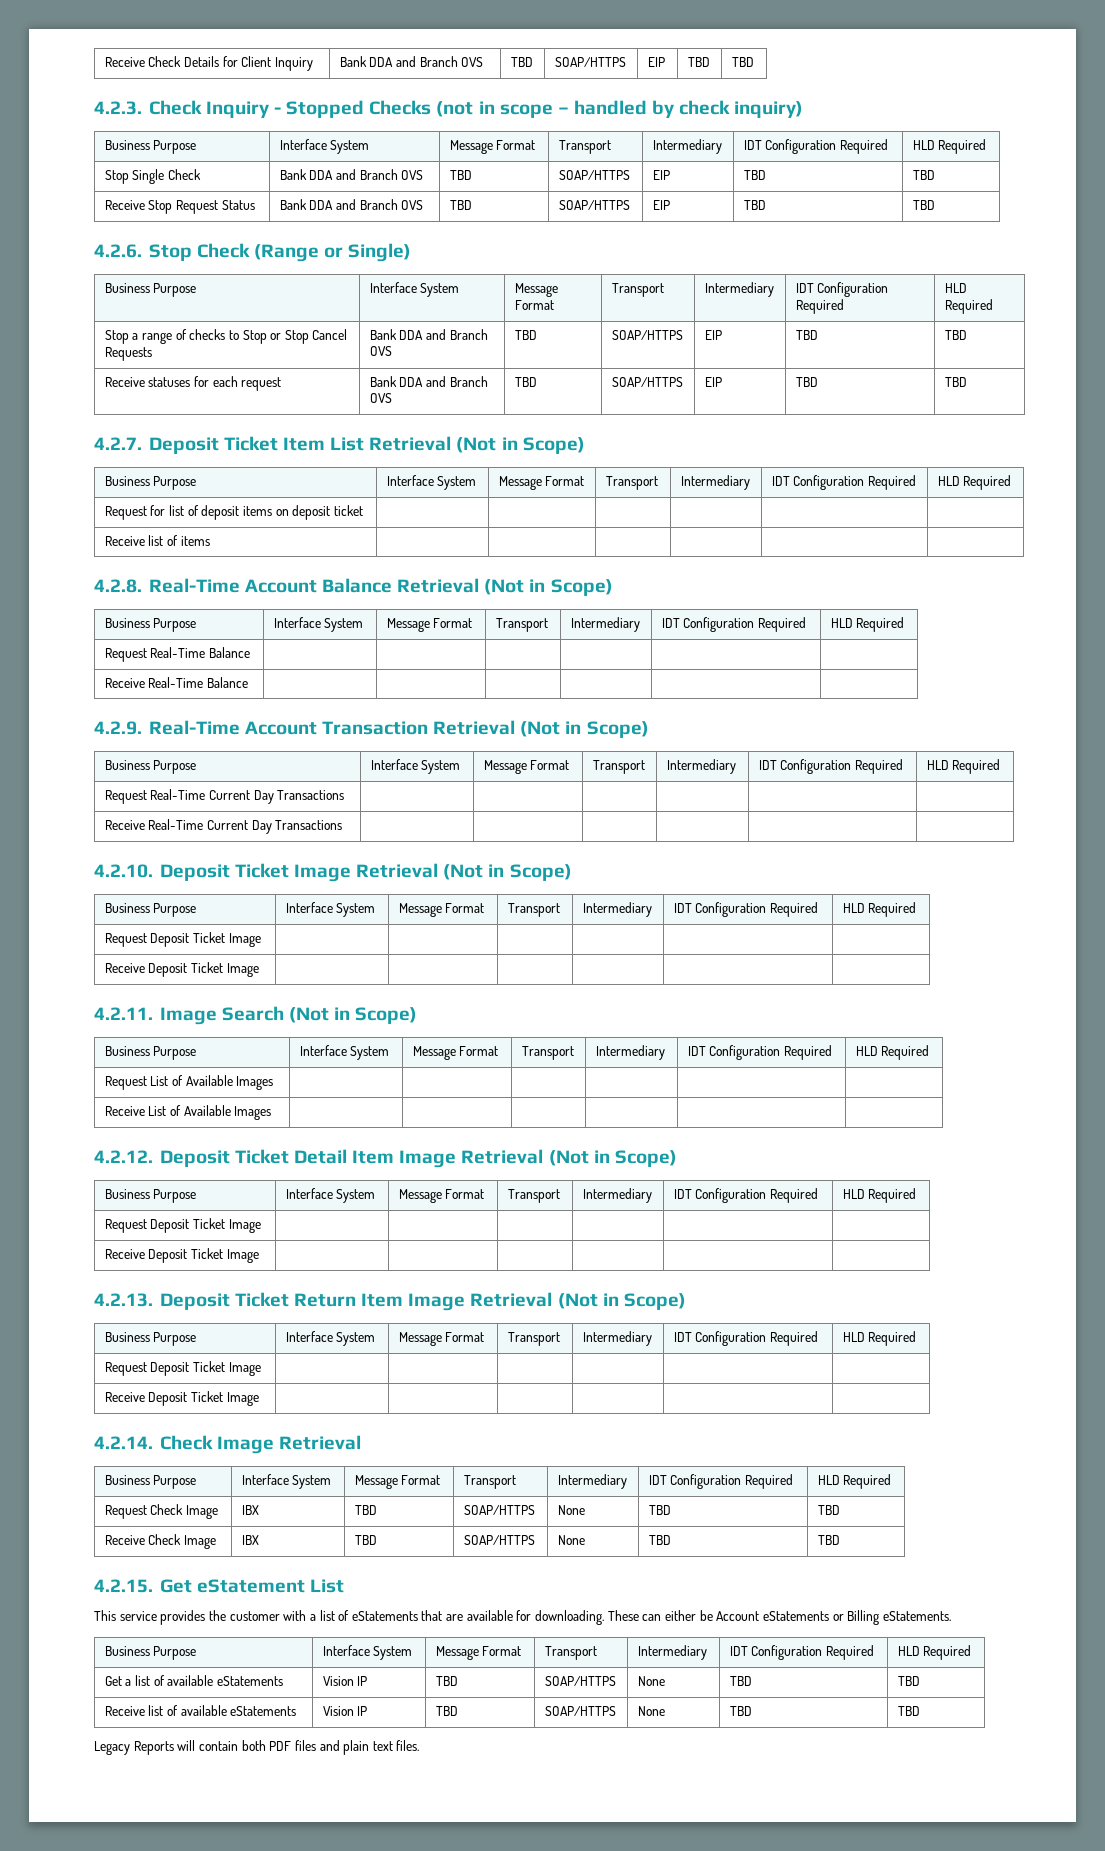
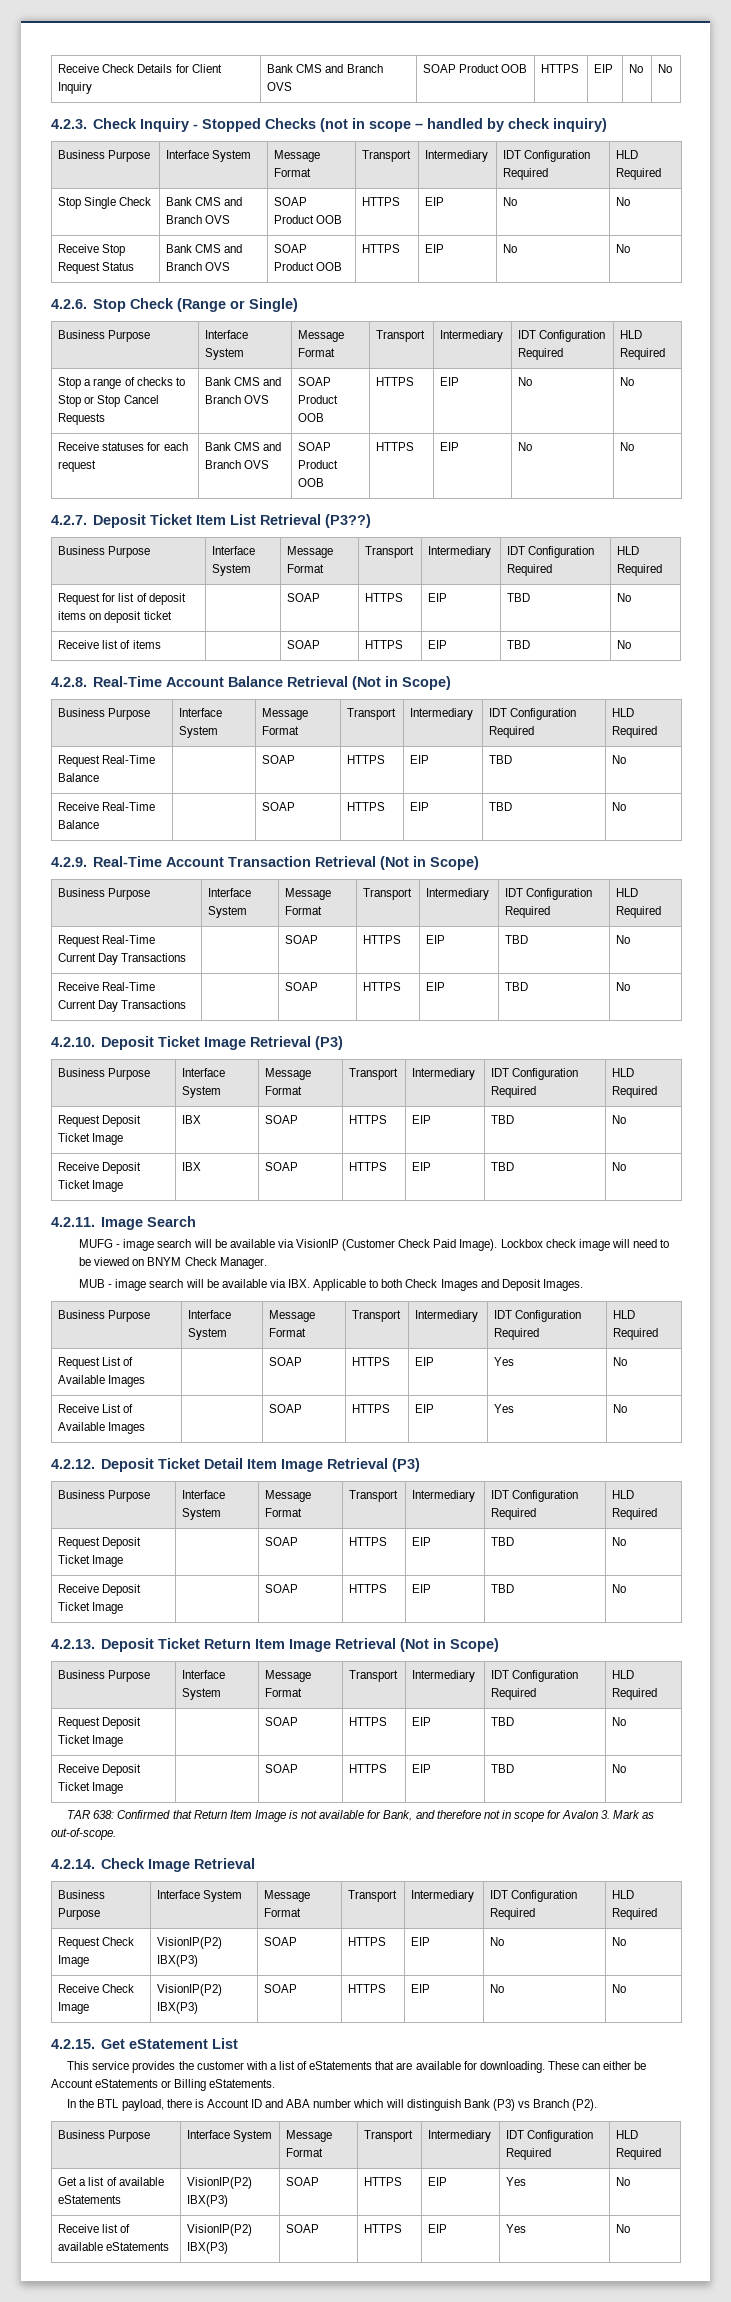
- Receive Check Details for Client Inquiry | Bank DDA and Branch OVS | TBD | SOAP/HTTPS | EIP | TBD | TBD
+ Receive Check Details for Client Inquiry | Bank CMS and Branch OVS | SOAP Product OOB | HTTPS | EIP | No | No
- Stop Single Check | Bank DDA and Branch OVS | TBD | SOAP/HTTPS | EIP | TBD | TBD
+ Stop Single Check | Bank CMS and Branch OVS | SOAP Product OOB | HTTPS | EIP | No | No
- Receive Stop Request Status | Bank DDA and Branch OVS | TBD | SOAP/HTTPS | EIP | TBD | TBD
+ Receive Stop Request Status | Bank CMS and Branch OVS | SOAP Product OOB | HTTPS | EIP | No | No
- Stop a range of checks to Stop or Stop Cancel Requests | Bank DDA and Branch OVS | TBD | SOAP/HTTPS | EIP | TBD | TBD
+ Stop a range of checks to Stop or Stop Cancel Requests | Bank CMS and Branch OVS | SOAP Product OOB | HTTPS | EIP | No | No
- Receive statuses for each request | Bank DDA and Branch OVS | TBD | SOAP/HTTPS | EIP | TBD | TBD
+ Receive statuses for each request | Bank CMS and Branch OVS | SOAP Product OOB | HTTPS | EIP | No | No
- 4.2.7. Deposit Ticket Item List Retrieval (Not in Scope)
+ 4.2.7. Deposit Ticket Item List Retrieval (P3??)
- Request for list of deposit items on deposit ticket | | | | | |
+ Request for list of deposit items on deposit ticket | | SOAP | HTTPS | EIP | TBD | No
- Receive list of items | | | | | |
+ Receive list of items | | SOAP | HTTPS | EIP | TBD | No
- Request Real-Time Balance | | | | | |
- Receive Real-Time Balance | | | | | |
+ Request Real-Time Balance | | SOAP | HTTPS | EIP | TBD | No
+ Receive Real-Time Balance | | SOAP | HTTPS | EIP | TBD | No
- Request Real-Time Current Day Transactions | | | | | |
+ Request Real-Time Current Day Transactions | | SOAP | HTTPS | EIP | TBD | No
- Receive Real-Time Current Day Transactions | | | | | |
+ Receive Real-Time Current Day Transactions | | SOAP | HTTPS | EIP | TBD | No
- 4.2.10. Deposit Ticket Image Retrieval (Not in Scope)
+ 4.2.10. Deposit Ticket Image Retrieval (P3)
  Business Purpose | Interface System | Message Format | Transport | Intermediary | IDT Configuration Required | HLD Required
- Request Deposit Ticket Image | | | | | |
- Receive Deposit Ticket Image | | | | | |
- 4.2.11. Image Search (Not in Scope)
+ Request Deposit Ticket Image | IBX | SOAP | HTTPS | EIP | TBD | No
+ Receive Deposit Ticket Image | IBX | SOAP | HTTPS | EIP | TBD | No
+ 4.2.11. Image Search
+ MUFG - image search will be available via VisionIP (Customer Check Paid Image). Lockbox check image will need to be viewed on BNYM Check Manager.
+ MUB - image search will be available via IBX. Applicable to both Check Images and Deposit Images.
- Request List of Available Images | | | | | |
+ Request List of Available Images | | SOAP | HTTPS | EIP | Yes | No
- Receive List of Available Images | | | | | |
+ Receive List of Available Images | | SOAP | HTTPS | EIP | Yes | No
- 4.2.12. Deposit Ticket Detail Item Image Retrieval (Not in Scope)
+ 4.2.12. Deposit Ticket Detail Item Image Retrieval (P3)
  Business Purpose | Interface System | Message Format | Transport | Intermediary | IDT Configuration Required | HLD Required
- Request Deposit Ticket Image | | | | | |
- Receive Deposit Ticket Image | | | | | |
+ Request Deposit Ticket Image | | SOAP | HTTPS | EIP | TBD | No
+ Receive Deposit Ticket Image | | SOAP | HTTPS | EIP | TBD | No
  4.2.13. Deposit Ticket Return Item Image Retrieval (Not in Scope)
  Business Purpose | Interface System | Message Format | Transport | Intermediary | IDT Configuration Required | HLD Required
- Request Deposit Ticket Image | | | | | |
- Receive Deposit Ticket Image | | | | | |
+ Request Deposit Ticket Image | | SOAP | HTTPS | EIP | TBD | No
+ Receive Deposit Ticket Image | | SOAP | HTTPS | EIP | TBD | No
+ TAR 638: Confirmed that Return Item Image is not available for Bank, and therefore not in scope for Avalon 3. Mark as out-of-scope.
- Request Check Image | IBX | TBD | SOAP/HTTPS | None | TBD | TBD
- Receive Check Image | IBX | TBD | SOAP/HTTPS | None | TBD | TBD
+ Request Check Image | VisionIP(P2) IBX(P3) | SOAP | HTTPS | EIP | No | No
+ Receive Check Image | VisionIP(P2) IBX(P3) | SOAP | HTTPS | EIP | No | No
+ In the BTL payload, there is Account ID and ABA number which will distinguish Bank (P3) vs Branch (P2).
- Get a list of available eStatements | Vision IP | TBD | SOAP/HTTPS | None | TBD | TBD
+ Get a list of available eStatements | VisionIP(P2) IBX(P3) | SOAP | HTTPS | EIP | Yes | No
- Receive list of available eStatements | Vision IP | TBD | SOAP/HTTPS | None | TBD | TBD
- Legacy Reports will contain both PDF files and plain text files.
+ Receive list of available eStatements | VisionIP(P2) IBX(P3) | SOAP | HTTPS | EIP | Yes | No

